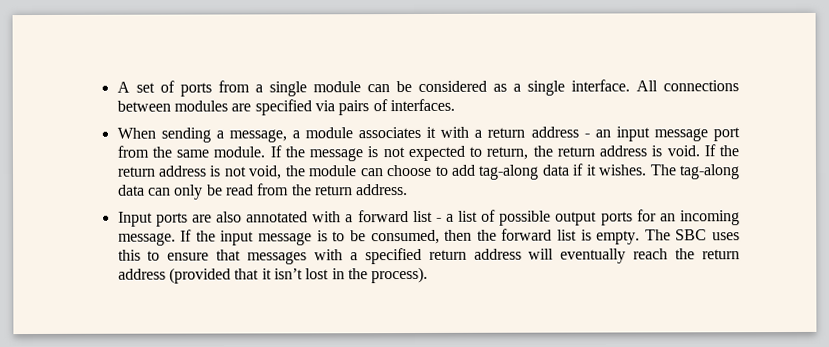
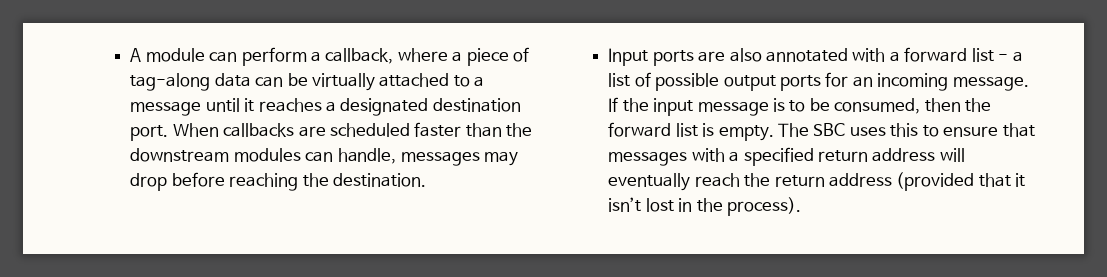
- A set of ports from a single module can be considered as a single interface. All connections between modules are specified via pairs of interfaces.
- When sending a message, a module associates it with a return address - an input message port from the same module. If the message is not expected to return, the return address is void. If the return address is not void, the module can choose to add tag-along data if it wishes. The tag-along data can only be read from the return address.
+ A module can perform a callback, where a piece of tag-along data can be virtually attached to a message until it reaches a designated destination port. When callbacks are scheduled faster than the downstream modules can handle, messages may drop before reaching the destination.

